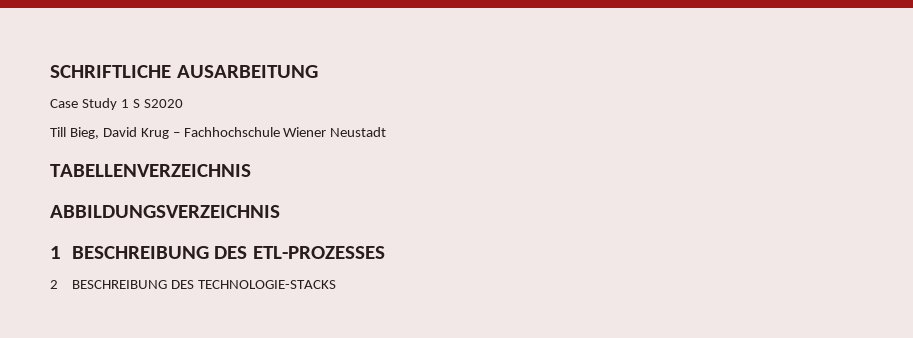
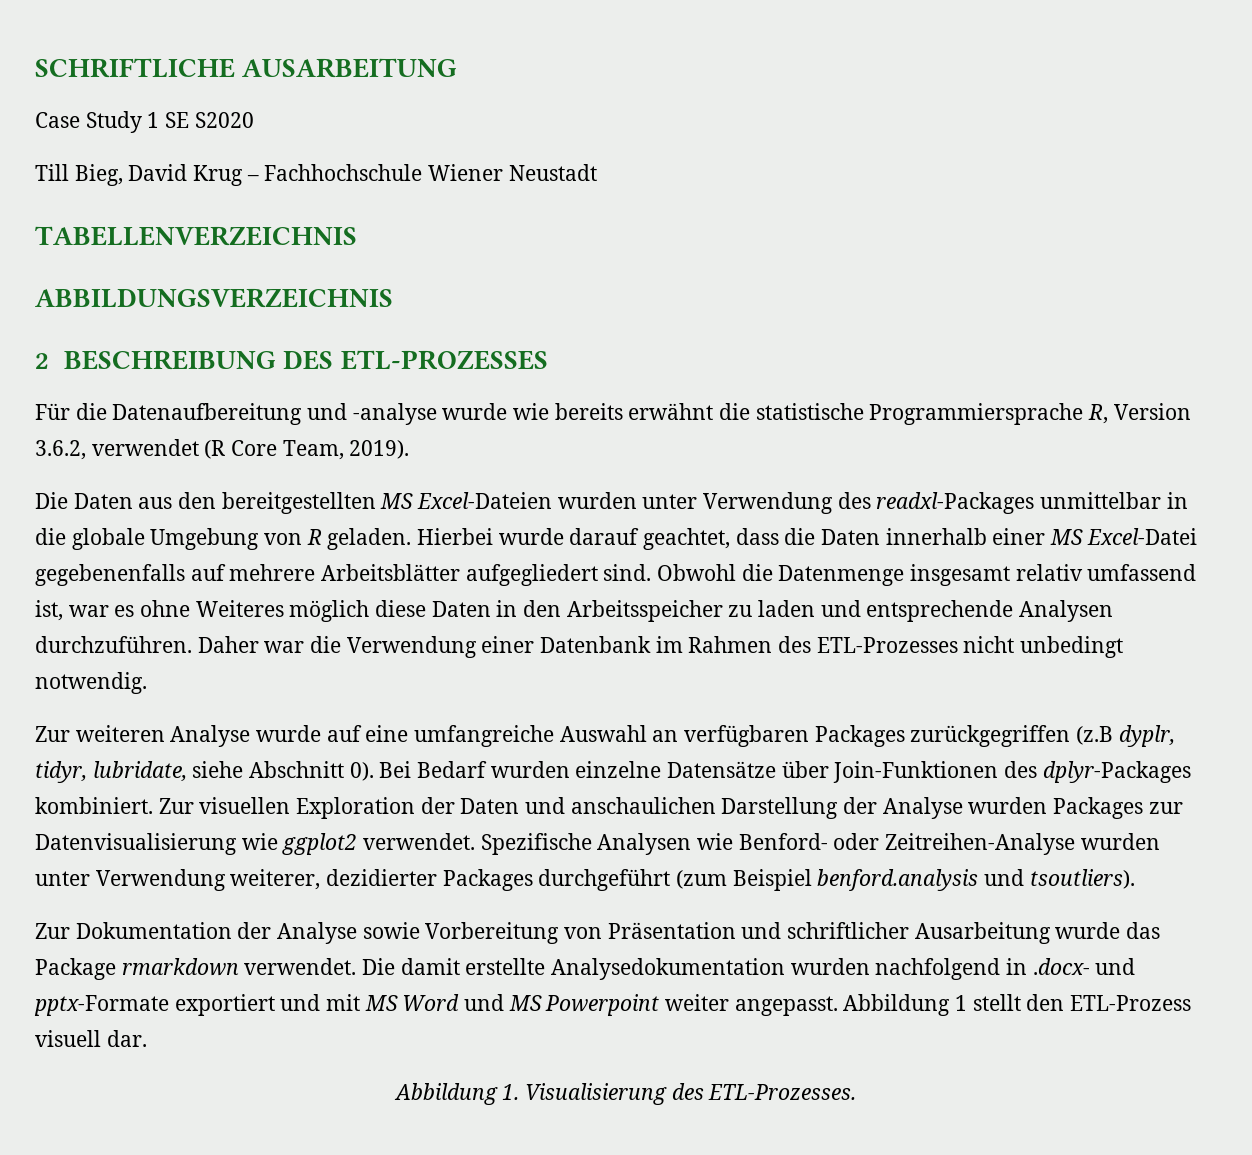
- Case Study 1 S S2020
+ Case Study 1 SE S2020
- 1 BESCHREIBUNG DES ETL-PROZESSES
+ 2 BESCHREIBUNG DES ETL-PROZESSES
- 2 BESCHREIBUNG DES TECHNOLOGIE-STACKS
+ Für die Datenaufbereitung und -analyse wurde wie bereits erwähnt die statistische Programmiersprache R, Version 3.6.2, verwendet (R Core Team, 2019).
+ Die Daten aus den bereitgestellten MS Excel-Dateien wurden unter Verwendung des readxl-Packages unmittelbar in die globale Umgebung von R geladen. Hierbei wurde darauf geachtet, dass die Daten innerhalb einer MS Excel-Datei gegebenenfalls auf mehrere Arbeitsblätter aufgegliedert sind. Obwohl die Datenmenge insgesamt relativ umfassend ist, war es ohne Weiteres möglich diese Daten in den Arbeitsspeicher zu laden und entsprechende Analysen durchzuführen. Daher war die Verwendung einer Datenbank im Rahmen des ETL-Prozesses nicht unbedingt notwendig.
+ Zur weiteren Analyse wurde auf eine umfangreiche Auswahl an verfügbaren Packages zurückgegriffen (z.B dyplr, tidyr, lubridate, siehe Abschnitt 0). Bei Bedarf wurden einzelne Datensätze über Join-Funktionen des dplyr-Packages kombiniert. Zur visuellen Exploration der Daten und anschaulichen Darstellung der Analyse wurden Packages zur Datenvisualisierung wie ggplot2 verwendet. Spezifische Analysen wie Benford- oder Zeitreihen-Analyse wurden unter Verwendung weiterer, dezidierter Packages durchgeführt (zum Beispiel benford.analysis und tsoutliers).
+ Zur Dokumentation der Analyse sowie Vorbereitung von Präsentation und schriftlicher Ausarbeitung wurde das Package rmarkdown verwendet. Die damit erstellte Analysedokumentation wurden nachfolgend in .docx- und pptx-Formate exportiert und mit MS Word und MS Powerpoint weiter angepasst. Abbildung 1 stellt den ETL-Prozess visuell dar.
+ Abbildung 1. Visualisierung des ETL-Prozesses.

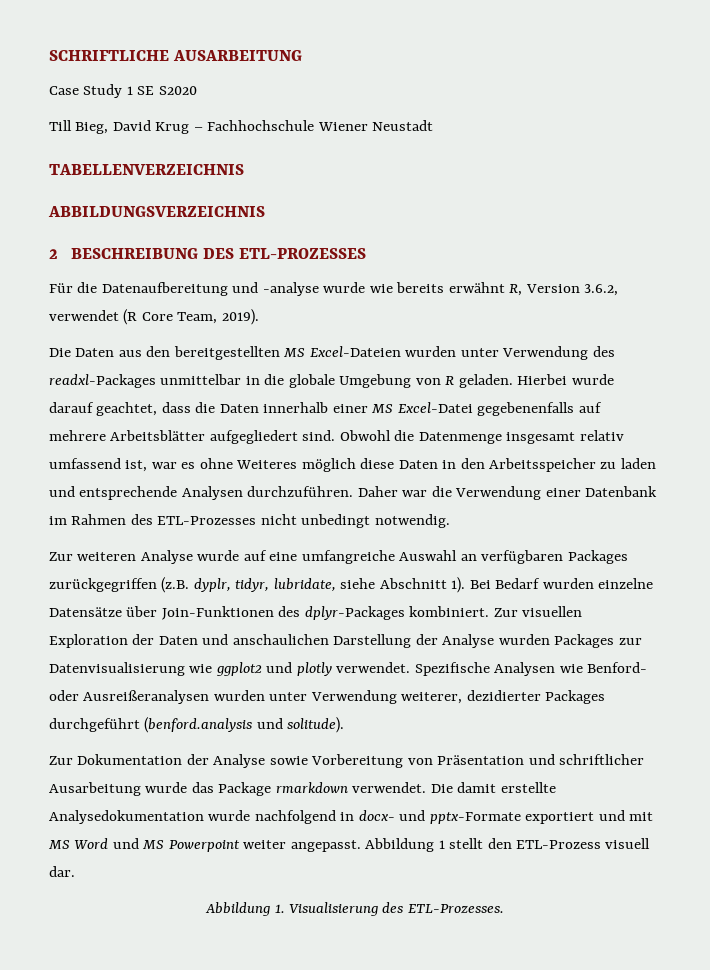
- Für die Datenaufbereitung und -analyse wurde wie bereits erwähnt die statistische Programmiersprache R, Version 3.6.2, verwendet (R Core Team, 2019).
+ Für die Datenaufbereitung und -analyse wurde wie bereits erwähnt R, Version 3.6.2, verwendet (R Core Team, 2019).
- Zur weiteren Analyse wurde auf eine umfangreiche Auswahl an verfügbaren Packages zurückgegriffen (z.B dyplr, tidyr, lubridate, siehe Abschnitt 0).
+ Zur weiteren Analyse wurde auf eine umfangreiche Auswahl an verfügbaren Packages zurückgegriffen (z.B. dyplr, tidyr, lubridate, siehe Abschnitt 1).
- Zur visuellen Exploration der Daten und anschaulichen Darstellung der Analyse wurden Packages zur Datenvisualisierung wie ggplot2 verwendet.
+ Zur visuellen Exploration der Daten und anschaulichen Darstellung der Analyse wurden Packages zur Datenvisualisierung wie ggplot2 und plotly verwendet.
- Spezifische Analysen wie Benford- oder Zeitreihen-Analyse wurden unter Verwendung weiterer, dezidierter Packages durchgeführt (zum Beispiel benford.analysis und tsoutliers).
+ Spezifische Analysen wie Benford- oder Ausreißeranalysen wurden unter Verwendung weiterer, dezidierter Packages durchgeführt (benford.analysis und solitude).
- Die damit erstellte Analysedokumentation wurden nachfolgend in .docx- und pptx-Formate exportiert und mit MS Word und MS Powerpoint weiter angepasst.
+ Die damit erstellte Analysedokumentation wurde nachfolgend in docx- und pptx-Formate exportiert und mit MS Word und MS Powerpoint weiter angepasst.

